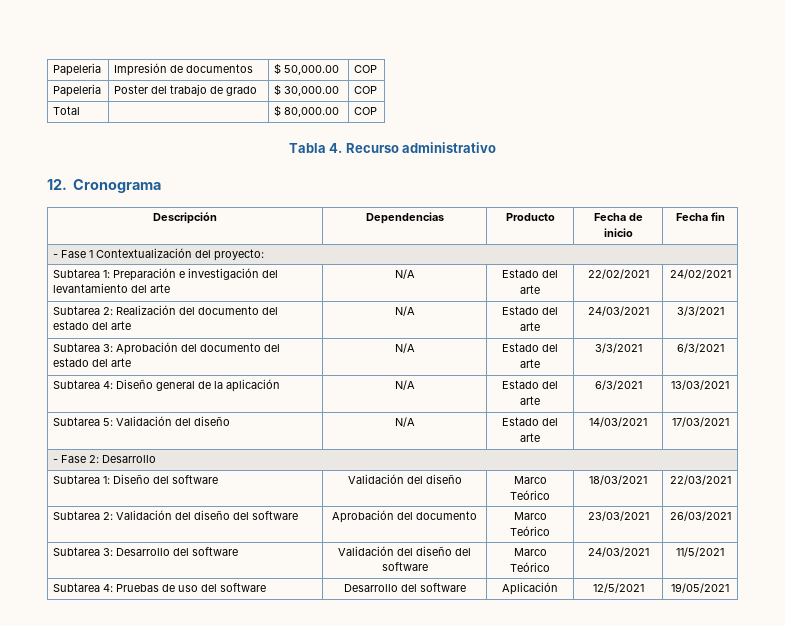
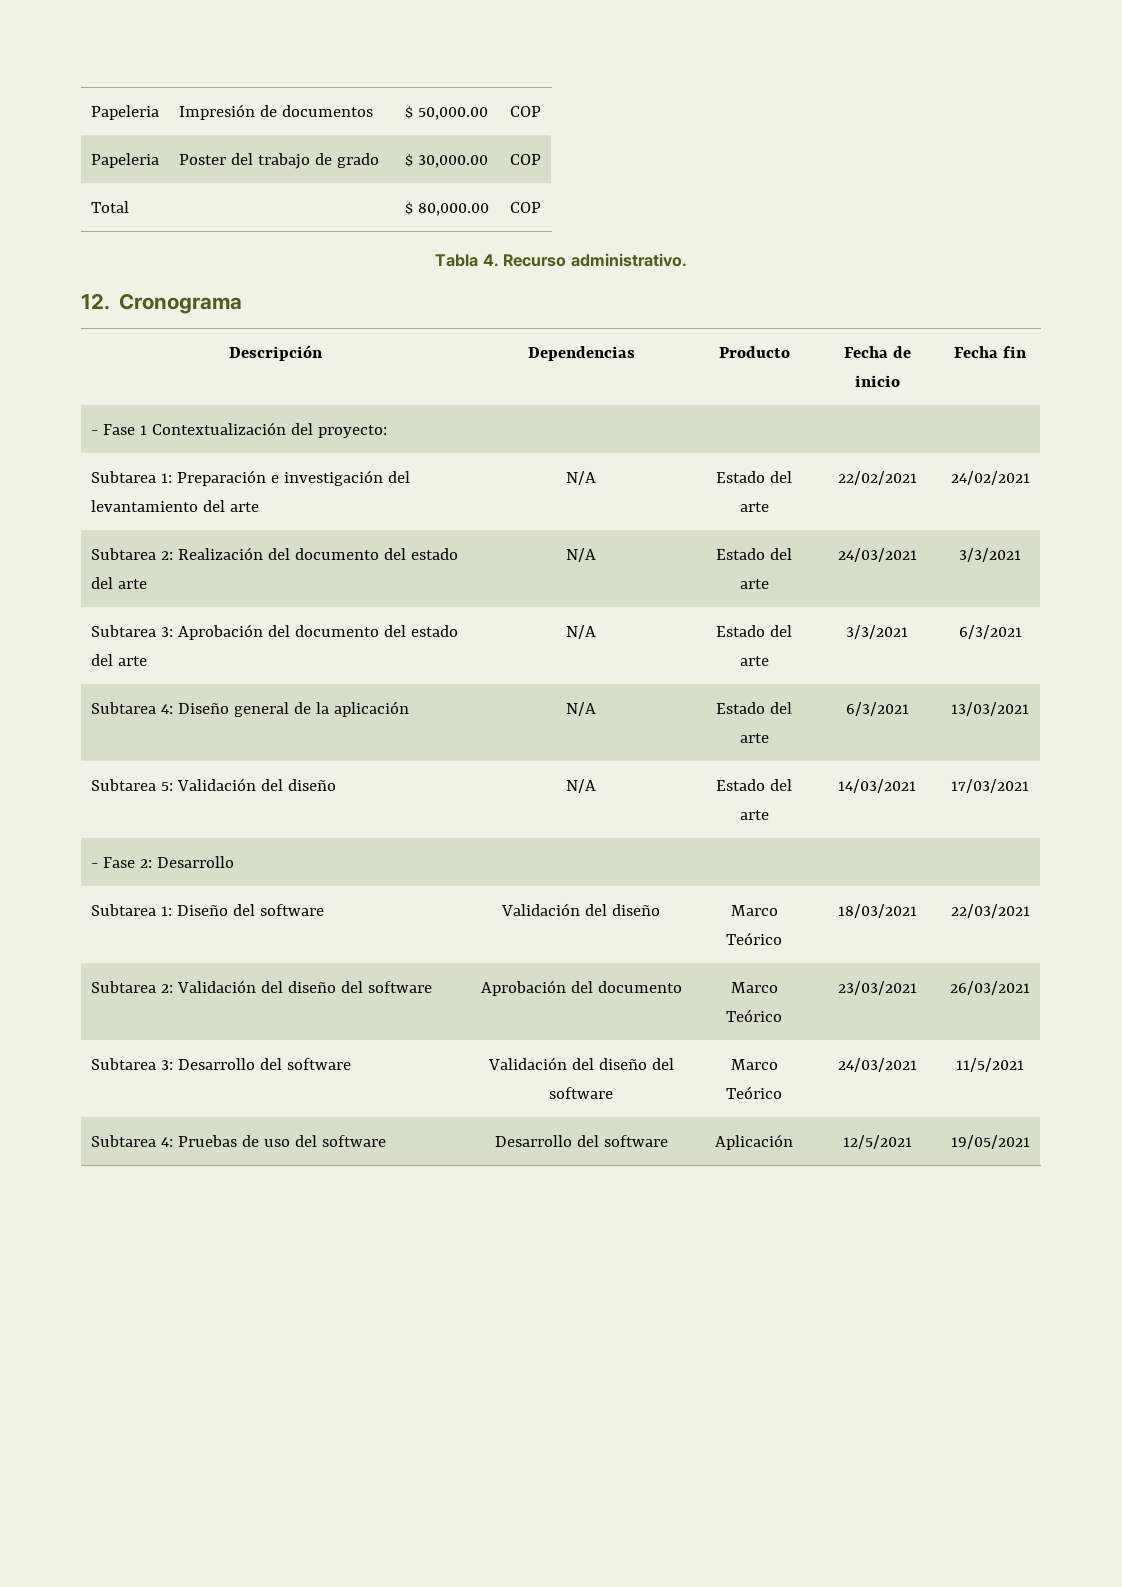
- Tabla 4. Recurso administrativo
+ Tabla 4. Recurso administrativo.

